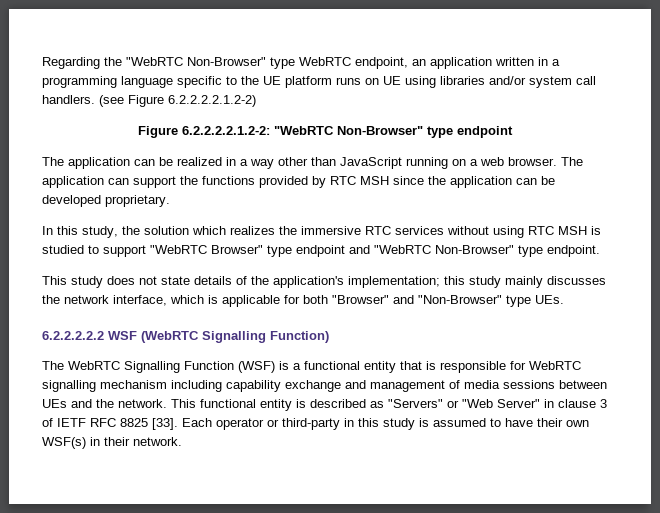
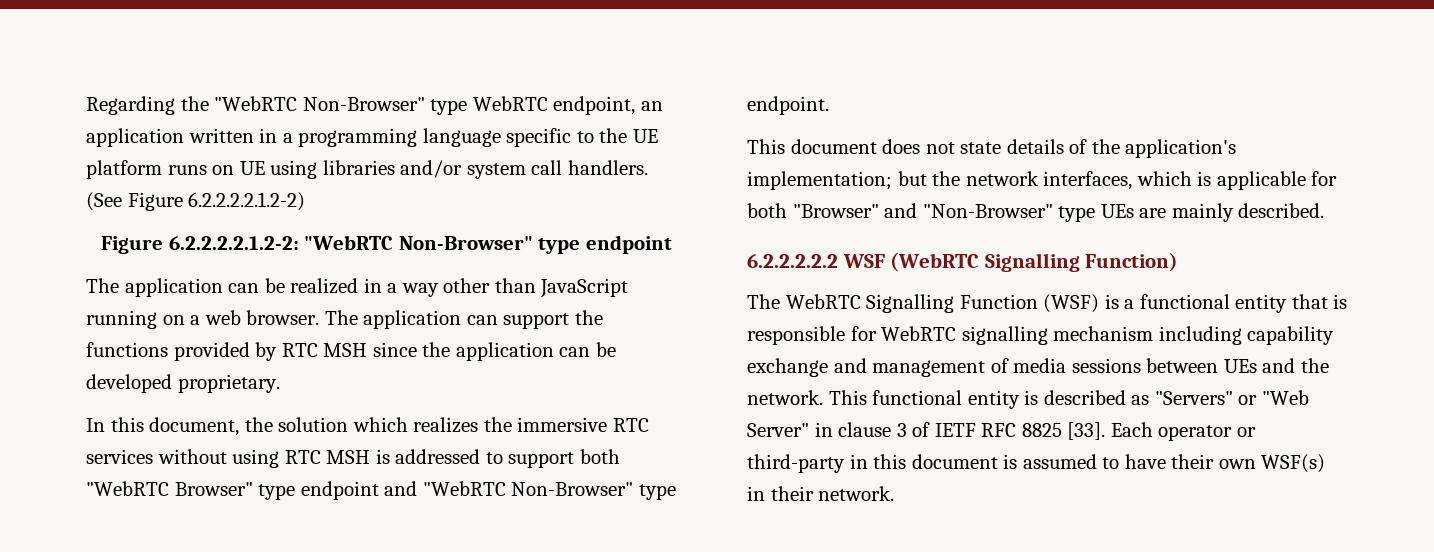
- (see Figure 6.2.2.2.2.1.2-2)
+ (See Figure 6.2.2.2.2.1.2-2)
- In this study, the solution which realizes the immersive RTC services without using RTC MSH is studied to support "WebRTC Browser" type endpoint and "WebRTC Non-Browser" type endpoint.
+ In this document, the solution which realizes the immersive RTC services without using RTC MSH is addressed to support both "WebRTC Browser" type endpoint and "WebRTC Non-Browser" type endpoint.
- This study does not state details of the application's implementation; this study mainly discusses the network interface, which is applicable for both "Browser" and "Non-Browser" type UEs.
+ This document does not state details of the application's implementation; but the network interfaces, which is applicable for both "Browser" and "Non-Browser" type UEs are mainly described.
- Each operator or third-party in this study is assumed to have their own WSF(s) in their network.
+ Each operator or third-party in this document is assumed to have their own WSF(s) in their network.

